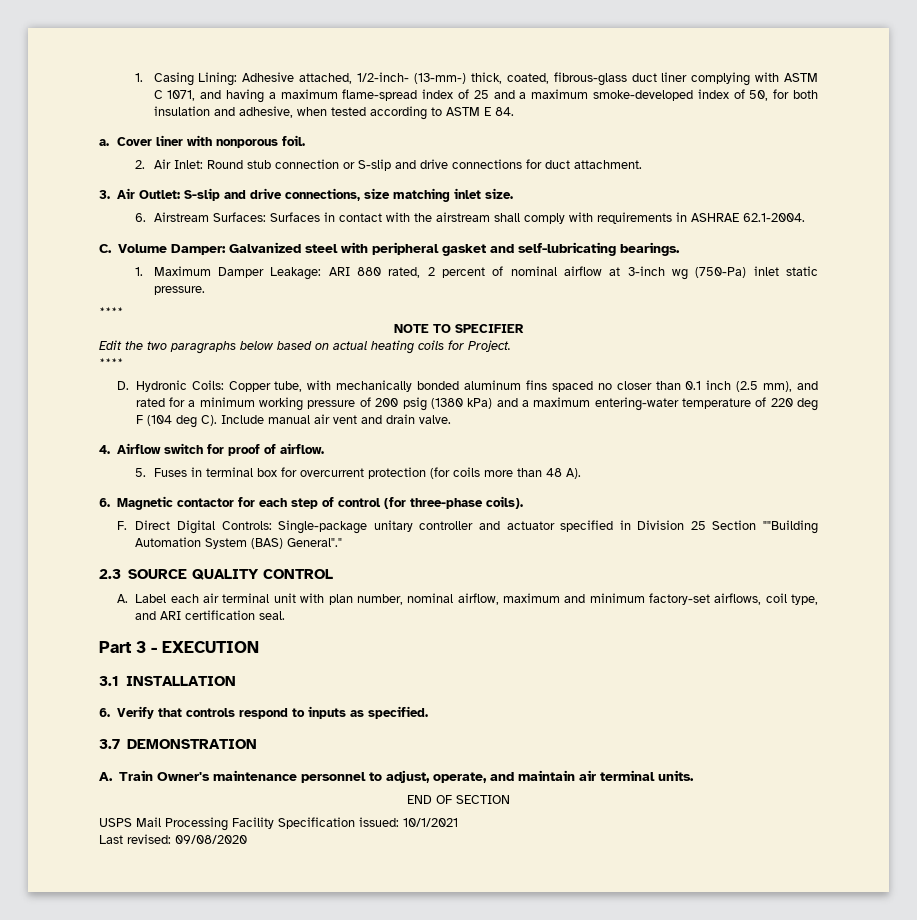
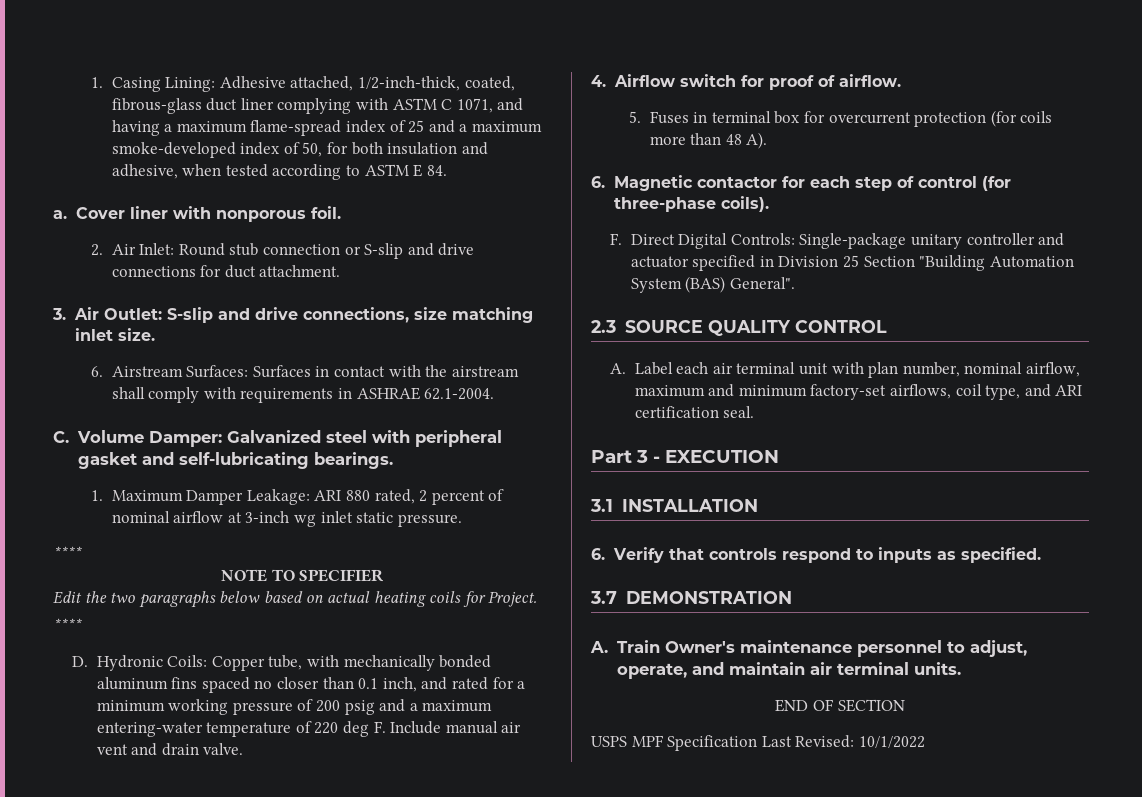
- 1. Casing Lining: Adhesive attached, 1/2-inch- (13-mm-) thick, coated, fibrous-glass duct liner complying with ASTM C 1071, and having a maximum flame-spread index of 25 and a maximum smoke-developed index of 50, for both insulation and adhesive, when tested according to ASTM E 84.
+ 1. Casing Lining: Adhesive attached, 1/2-inch-thick, coated, fibrous-glass duct liner complying with ASTM C 1071, and having a maximum flame-spread index of 25 and a maximum smoke-developed index of 50, for both insulation and adhesive, when tested according to ASTM E 84.
- 1. Maximum Damper Leakage: ARI 880 rated, 2 percent of nominal airflow at 3-inch wg (750-Pa) inlet static pressure.
+ 1. Maximum Damper Leakage: ARI 880 rated, 2 percent of nominal airflow at 3-inch wg inlet static pressure.
- D. Hydronic Coils: Copper tube, with mechanically bonded aluminum fins spaced no closer than 0.1 inch (2.5 mm), and rated for a minimum working pressure of 200 psig (1380 kPa) and a maximum entering-water temperature of 220 deg F (104 deg C). Include manual air vent and drain valve.
+ D. Hydronic Coils: Copper tube, with mechanically bonded aluminum fins spaced no closer than 0.1 inch, and rated for a minimum working pressure of 200 psig and a maximum entering-water temperature of 220 deg F. Include manual air vent and drain valve.
- F. Direct Digital Controls: Single-package unitary controller and actuator specified in Division 25 Section ""Building Automation System (BAS) General"."
+ F. Direct Digital Controls: Single-package unitary controller and actuator specified in Division 25 Section "Building Automation System (BAS) General".
- USPS Mail Processing Facility Specification issued: 10/1/2021
- Last revised: 09/08/2020
+ USPS MPF Specification Last Revised: 10/1/2022

